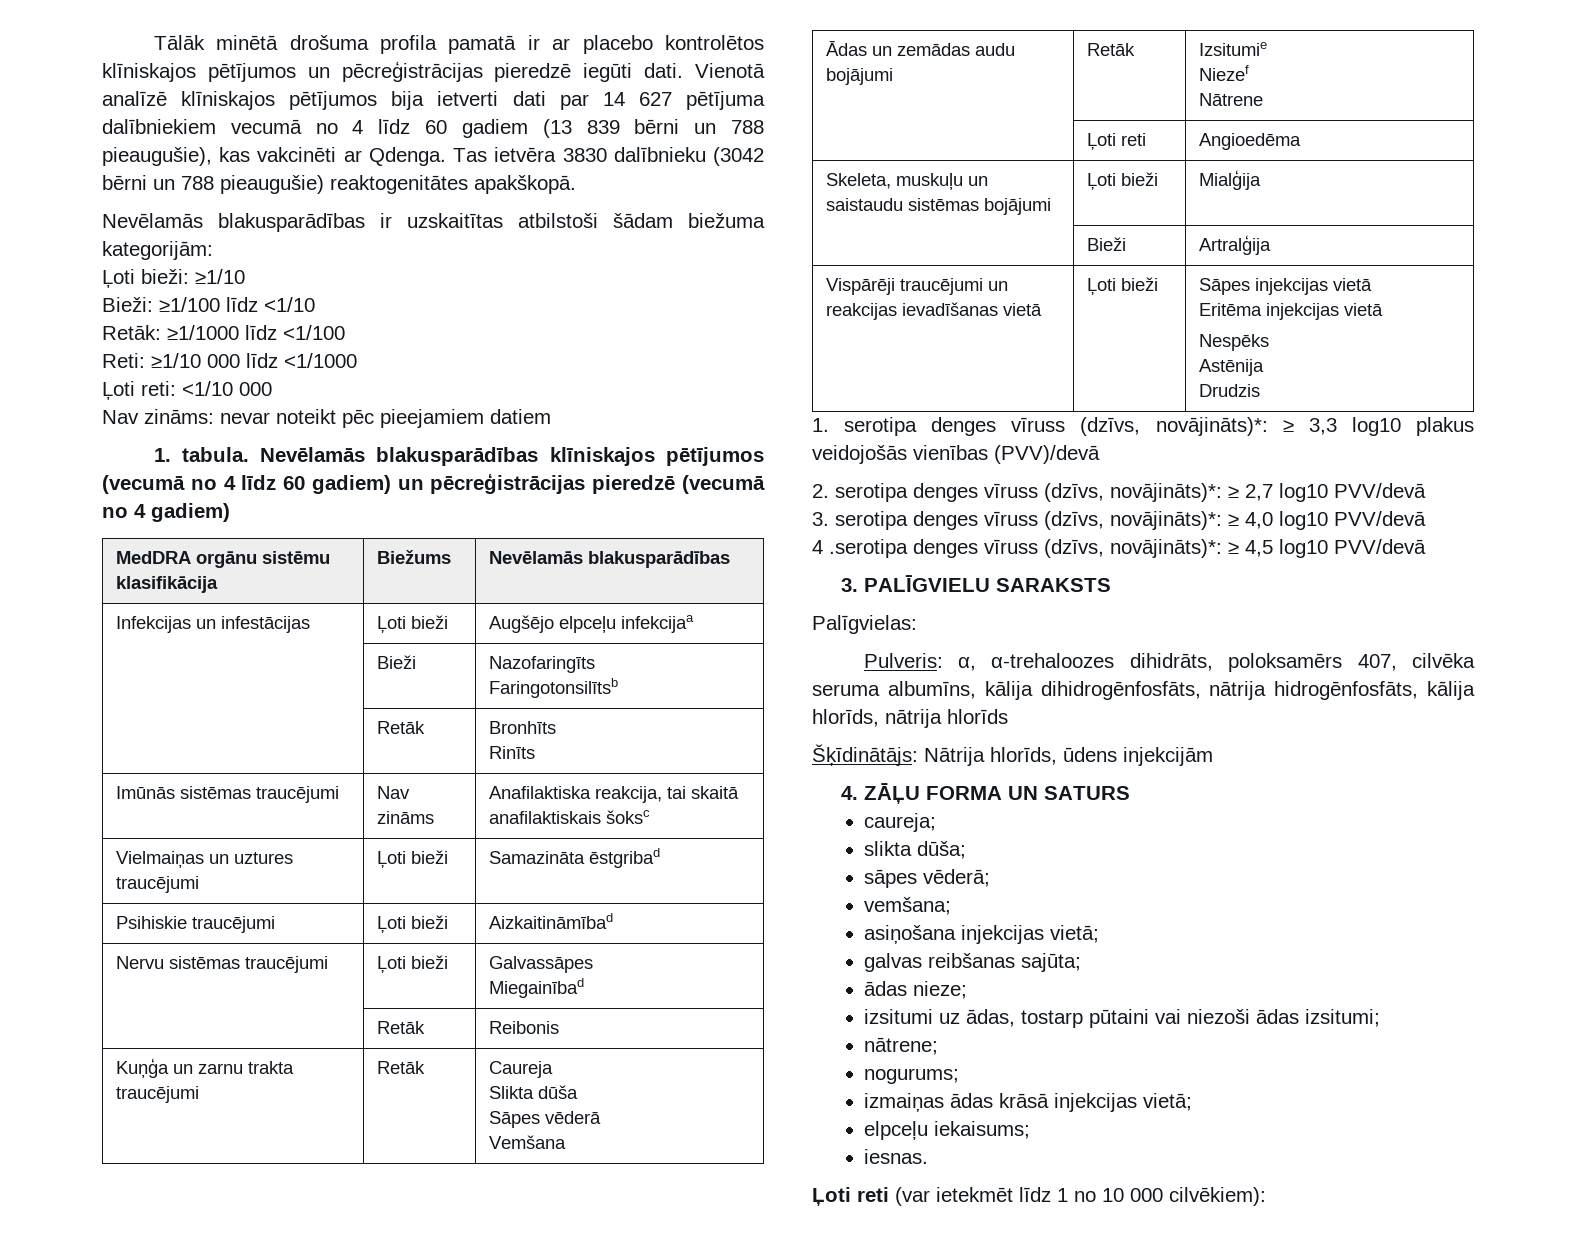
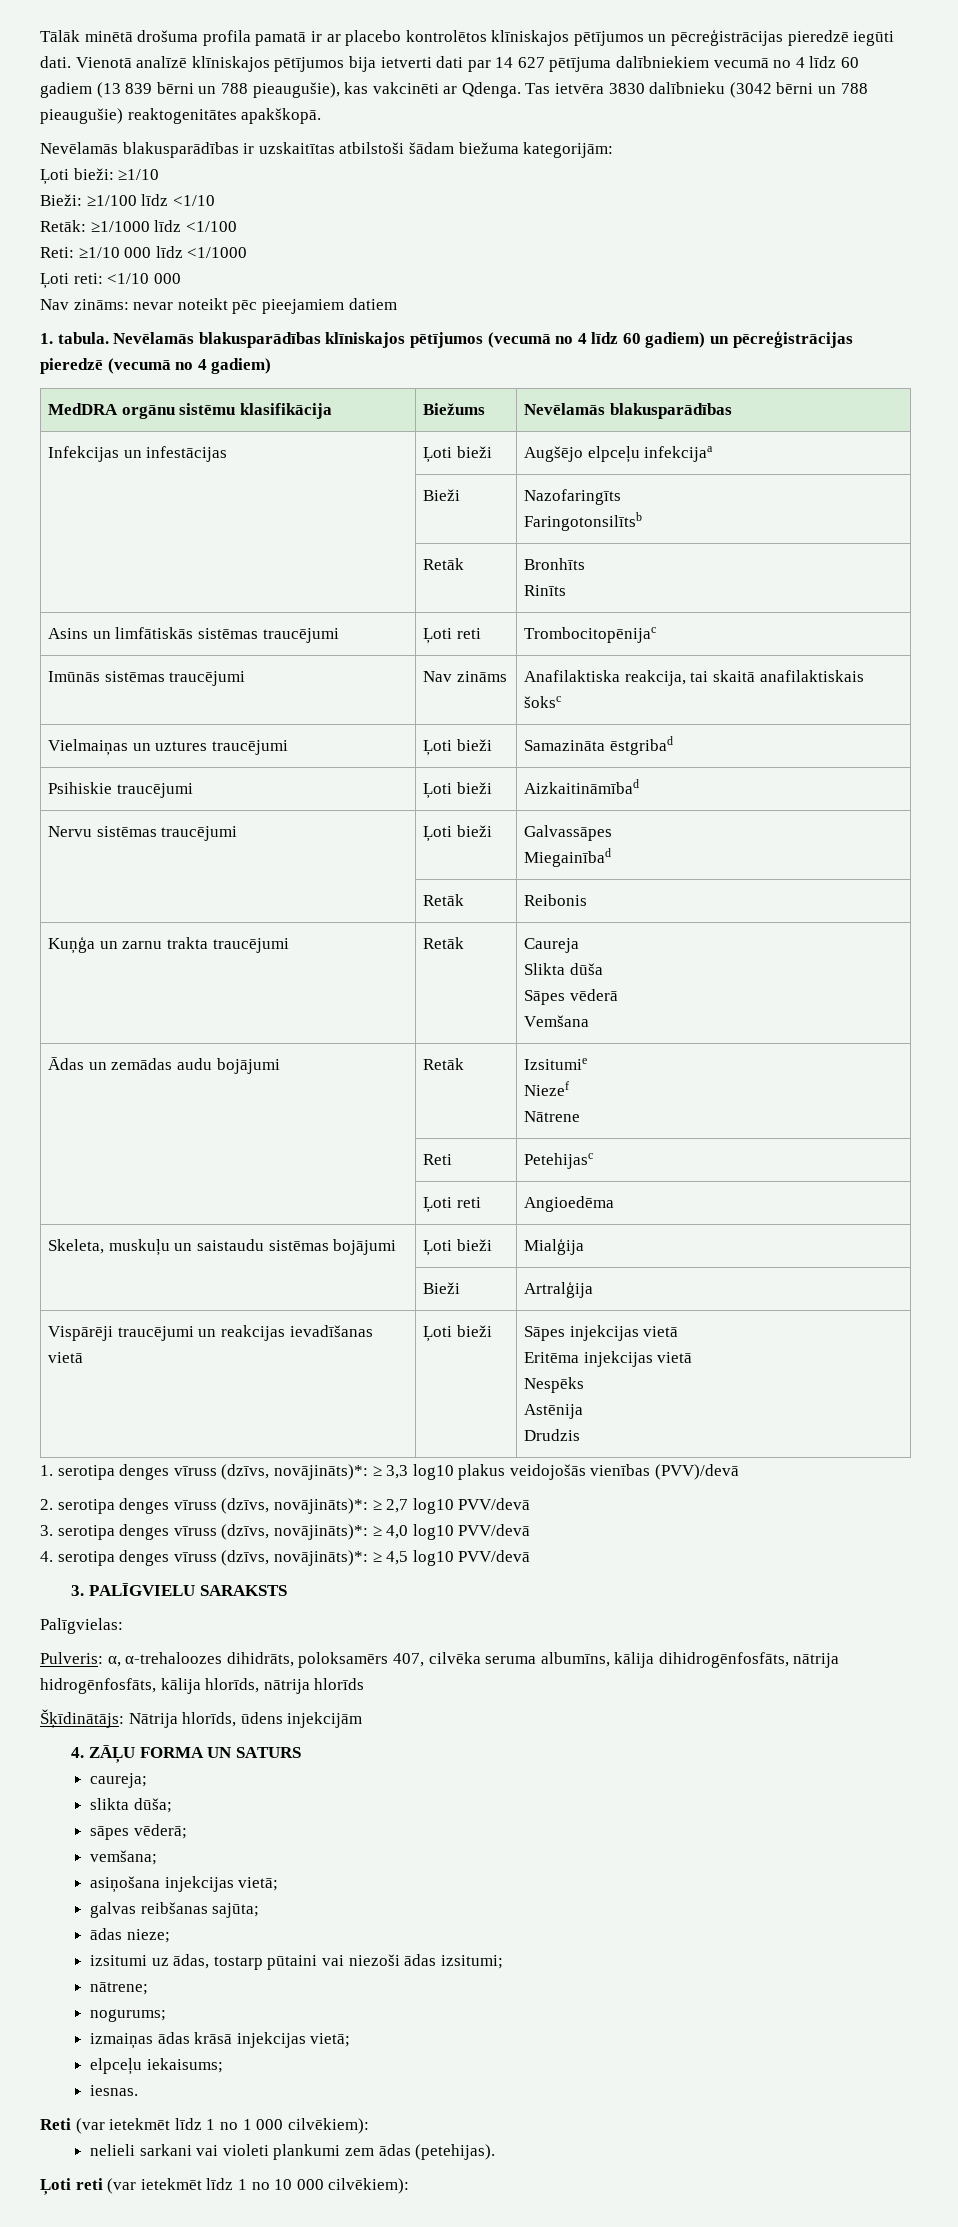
+ Asins un limfātiskās sistēmas traucējumi | Ļoti reti | Trombocitopēnijac
+ | Reti | Petehijasc
- 4 .serotipa denges vīruss (dzīvs, novājināts)*: ≥ 4,5 log10 PVV/devā
+ 4. serotipa denges vīruss (dzīvs, novājināts)*: ≥ 4,5 log10 PVV/devā
+ Reti (var ietekmēt līdz 1 no 1 000 cilvēkiem):
+ nelieli sarkani vai violeti plankumi zem ādas (petehijas).

